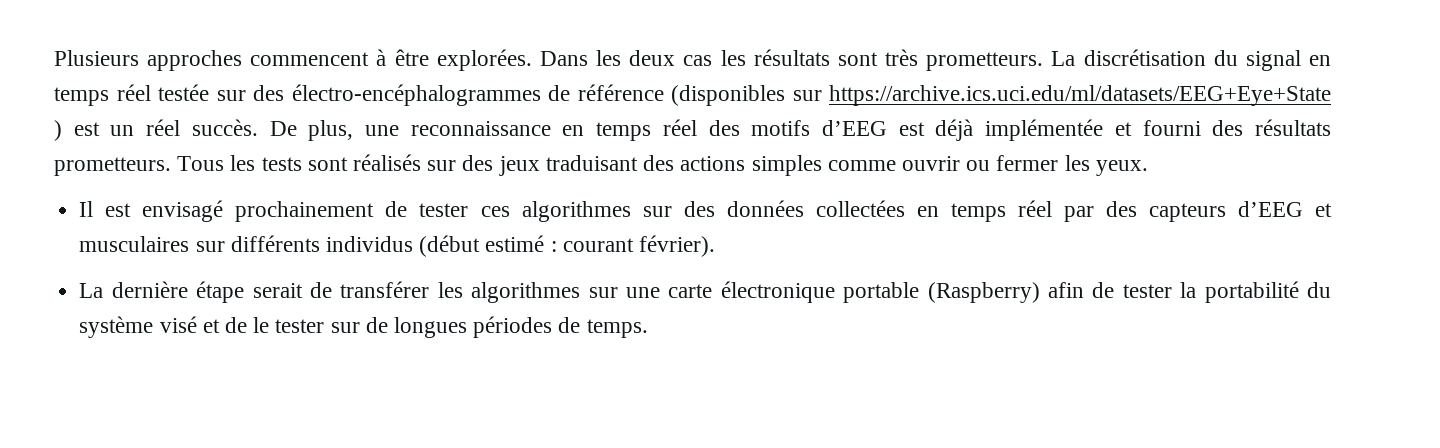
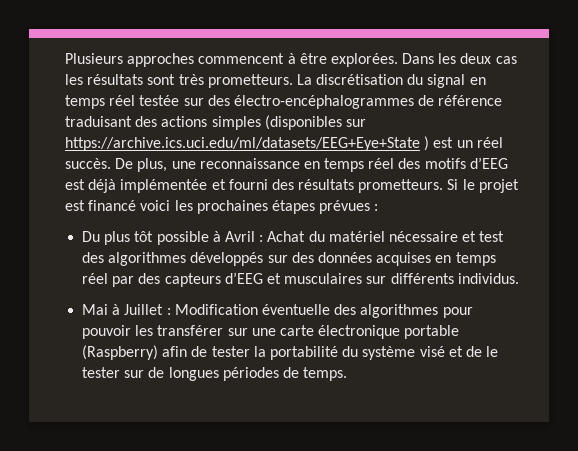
- La discrétisation du signal en temps réel testée sur des électro-encéphalogrammes de référence (disponibles sur https://archive.ics.uci.edu/ml/datasets/EEG+Eye+State ) est un réel succès.
+ La discrétisation du signal en temps réel testée sur des électro-encéphalogrammes de référence traduisant des actions simples (disponibles sur https://archive.ics.uci.edu/ml/datasets/EEG+Eye+State ) est un réel succès.
- Tous les tests sont réalisés sur des jeux traduisant des actions simples comme ouvrir ou fermer les yeux.
- Il est envisagé prochainement de tester ces algorithmes sur des données collectées en temps réel par des capteurs d’EEG et musculaires sur différents individus (début estimé : courant février).
- La dernière étape serait de transférer les algorithmes sur une carte électronique portable (Raspberry) afin de tester la portabilité du système visé et de le tester sur de longues périodes de temps.
+ Si le projet est financé voici les prochaines étapes prévues :
+ Du plus tôt possible à Avril : Achat du matériel nécessaire et test des algorithmes développés sur des données acquises en temps réel par des capteurs d’EEG et musculaires sur différents individus.
+ Mai à Juillet : Modification éventuelle des algorithmes pour pouvoir les transférer sur une carte électronique portable (Raspberry) afin de tester la portabilité du système visé et de le tester sur de longues périodes de temps.

